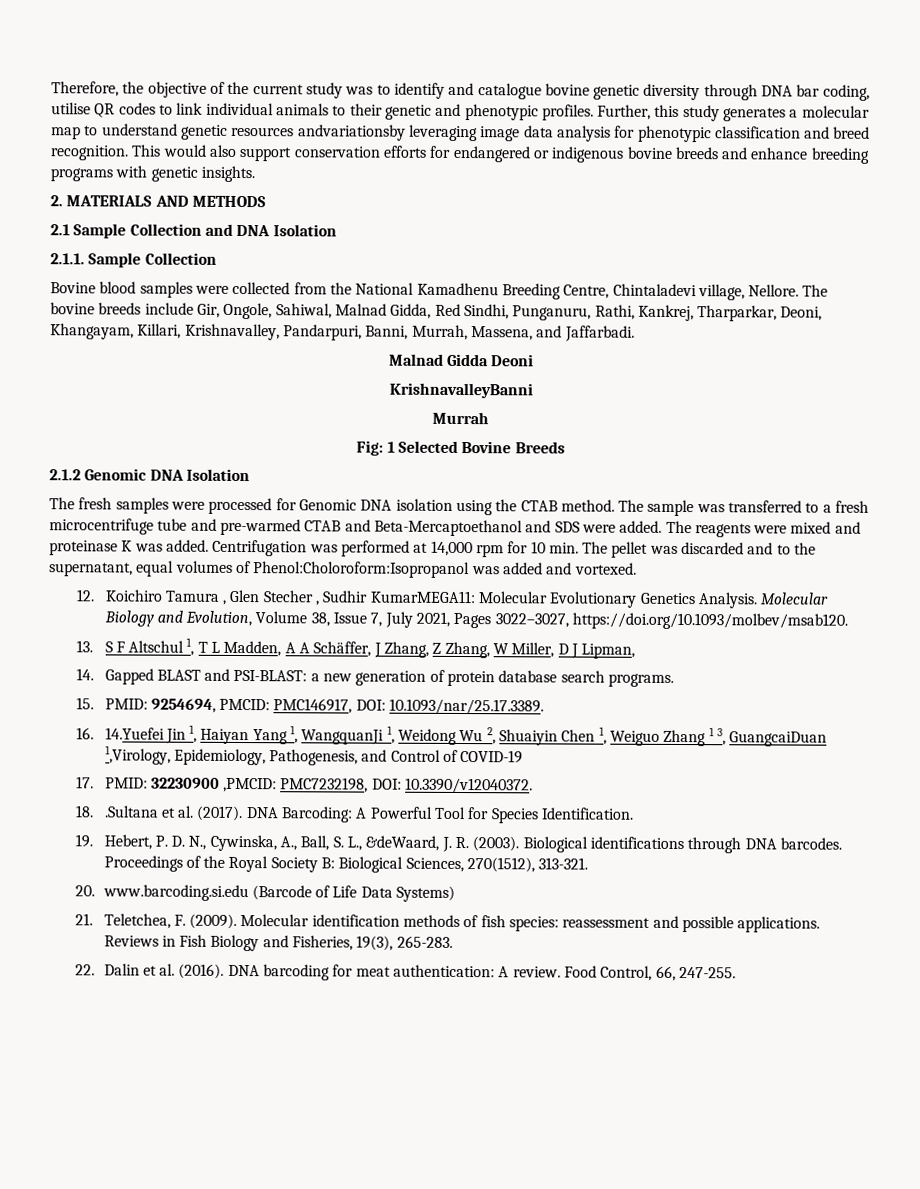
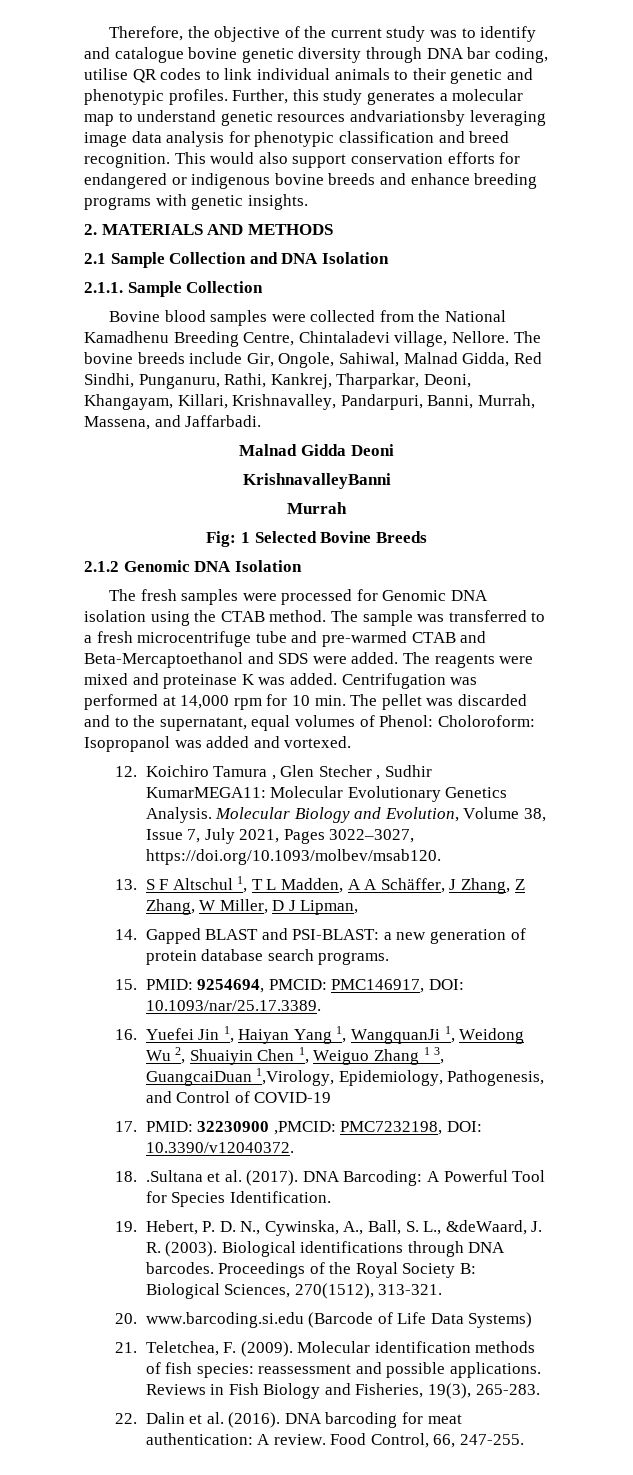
- Centrifugation was performed at 14,000 rpm for 10 min. The pellet was discarded and to the supernatant, equal volumes of Phenol:Choloroform:Isopropanol was added and vortexed.
+ Centrifugation was performed at 14,000 rpm for 10 min. The pellet was discarded and to the supernatant, equal volumes of Phenol: Choloroform: Isopropanol was added and vortexed.
- 16. 14.Yuefei Jin 1, Haiyan Yang 1, WangquanJi 1, Weidong Wu 2, Shuaiyin Chen 1, Weiguo Zhang 1 3, GuangcaiDuan 1,Virology, Epidemiology, Pathogenesis, and Control of COVID-19
+ 16. Yuefei Jin 1, Haiyan Yang 1, WangquanJi 1, Weidong Wu 2, Shuaiyin Chen 1, Weiguo Zhang 1 3, GuangcaiDuan 1,Virology, Epidemiology, Pathogenesis, and Control of COVID-19

